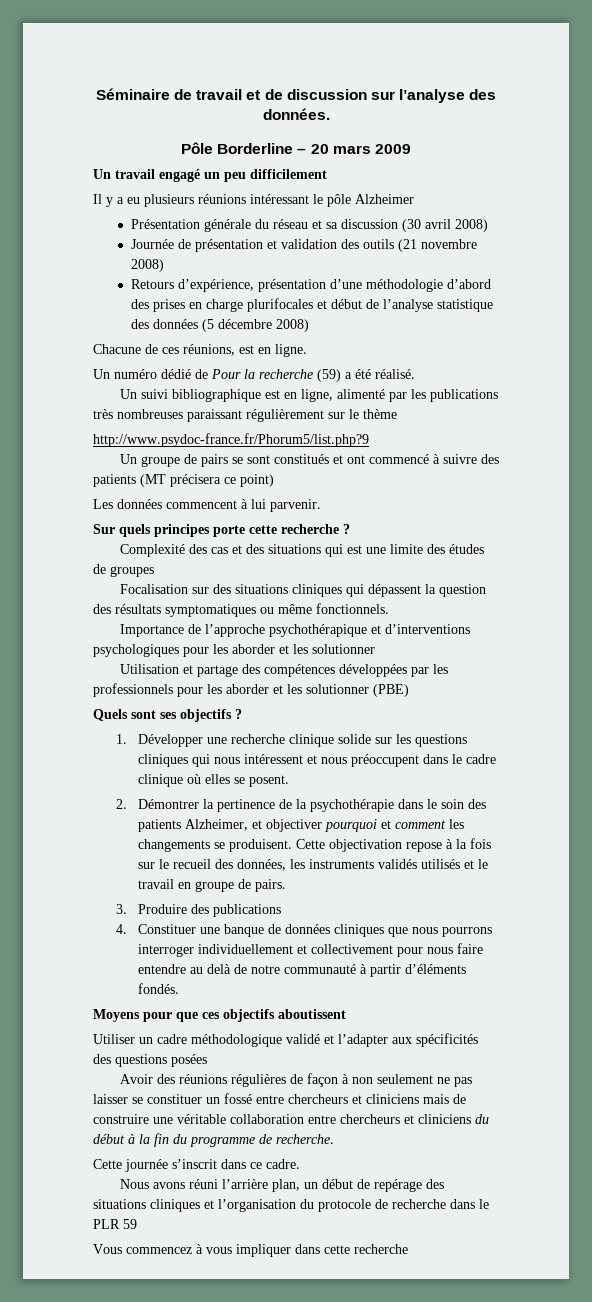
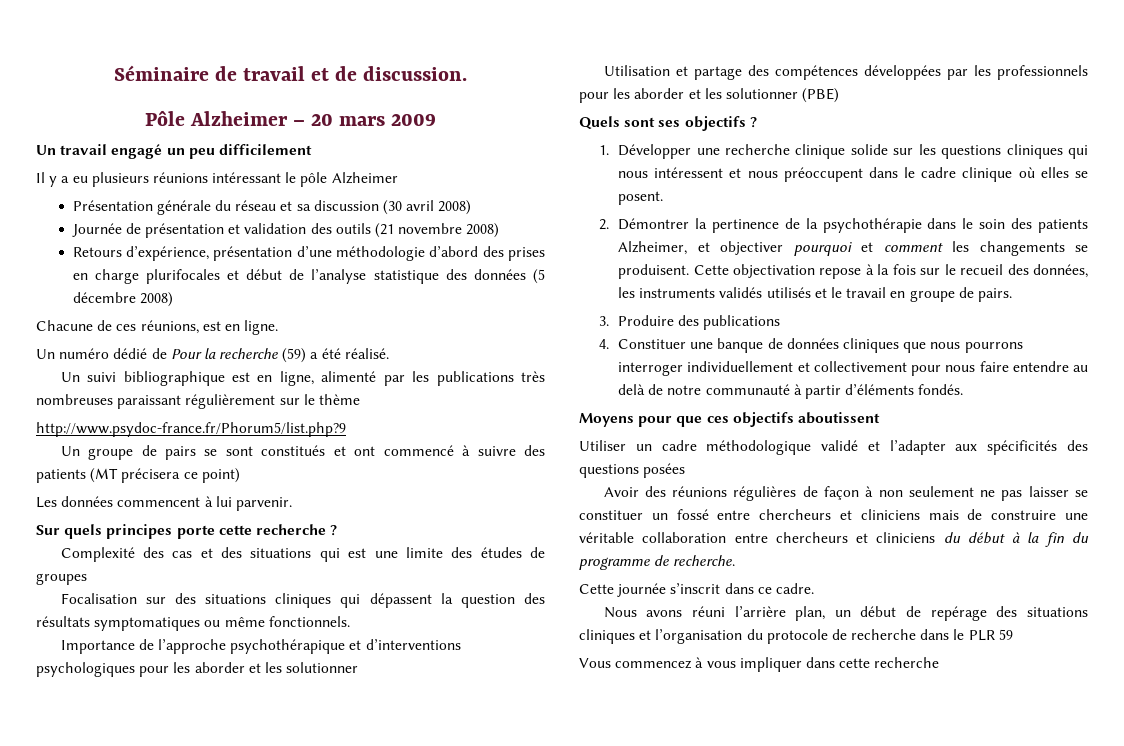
- Séminaire de travail et de discussion sur l’analyse des données.
+ Séminaire de travail et de discussion.
- Pôle Borderline – 20 mars 2009
+ Pôle Alzheimer – 20 mars 2009

